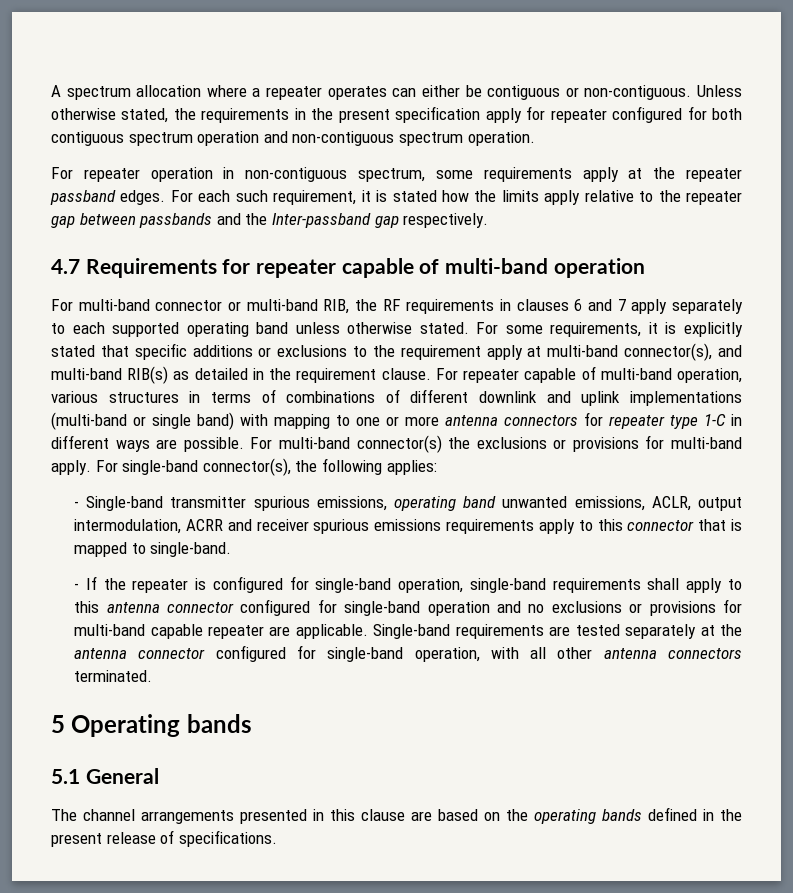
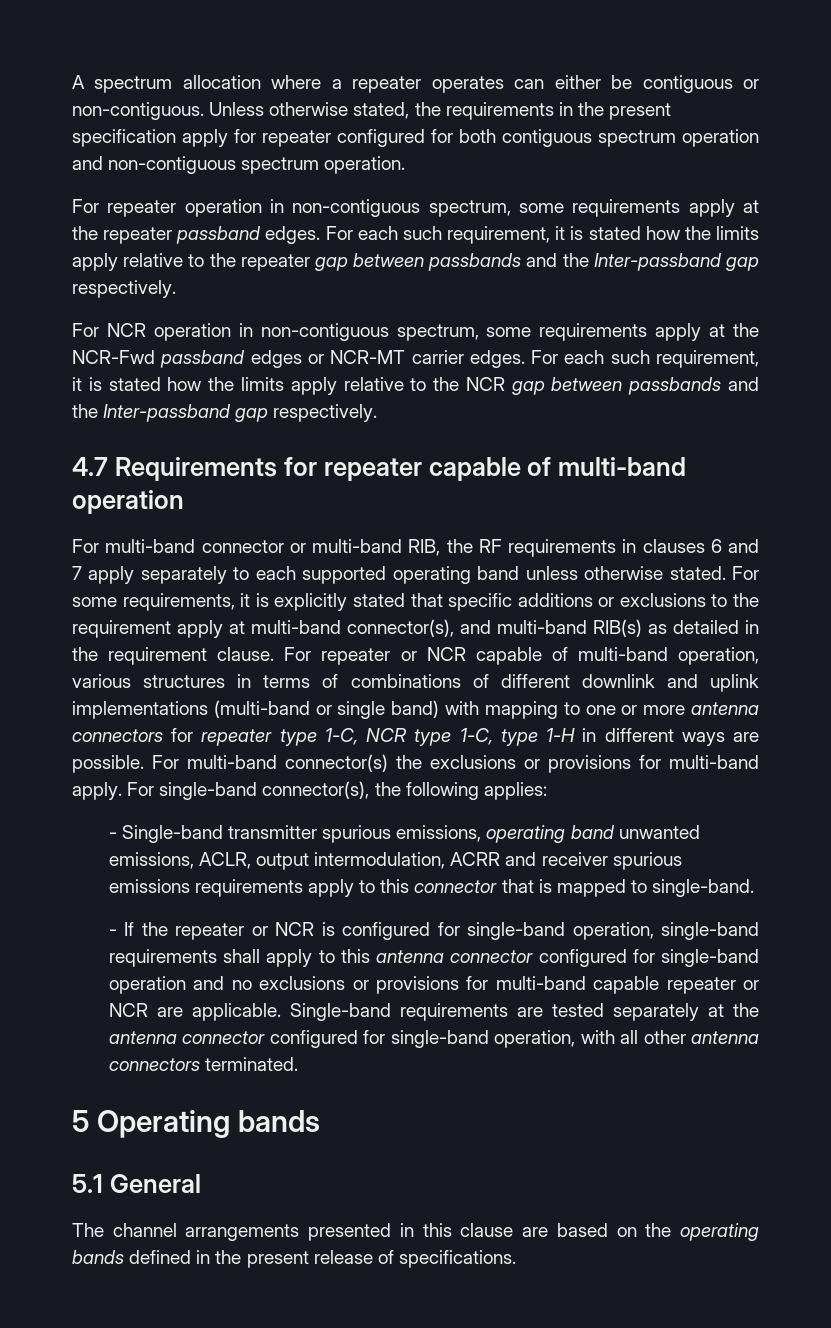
+ For NCR operation in non-contiguous spectrum, some requirements apply at the NCR-Fwd passband edges or NCR-MT carrier edges. For each such requirement, it is stated how the limits apply relative to the NCR gap between passbands and the Inter-passband gap respectively.
- For repeater capable of multi-band operation, various structures in terms of combinations of different downlink and uplink implementations (multi-band or single band) with mapping to one or more antenna connectors for repeater type 1-C in different ways are possible.
+ For repeater or NCR capable of multi-band operation, various structures in terms of combinations of different downlink and uplink implementations (multi-band or single band) with mapping to one or more antenna connectors for repeater type 1-C, NCR type 1-C, type 1-H in different ways are possible.
- - If the repeater is configured for single-band operation, single-band requirements shall apply to this antenna connector configured for single-band operation and no exclusions or provisions for multi-band capable repeater are applicable.
+ - If the repeater or NCR is configured for single-band operation, single-band requirements shall apply to this antenna connector configured for single-band operation and no exclusions or provisions for multi-band capable repeater or NCR are applicable.

